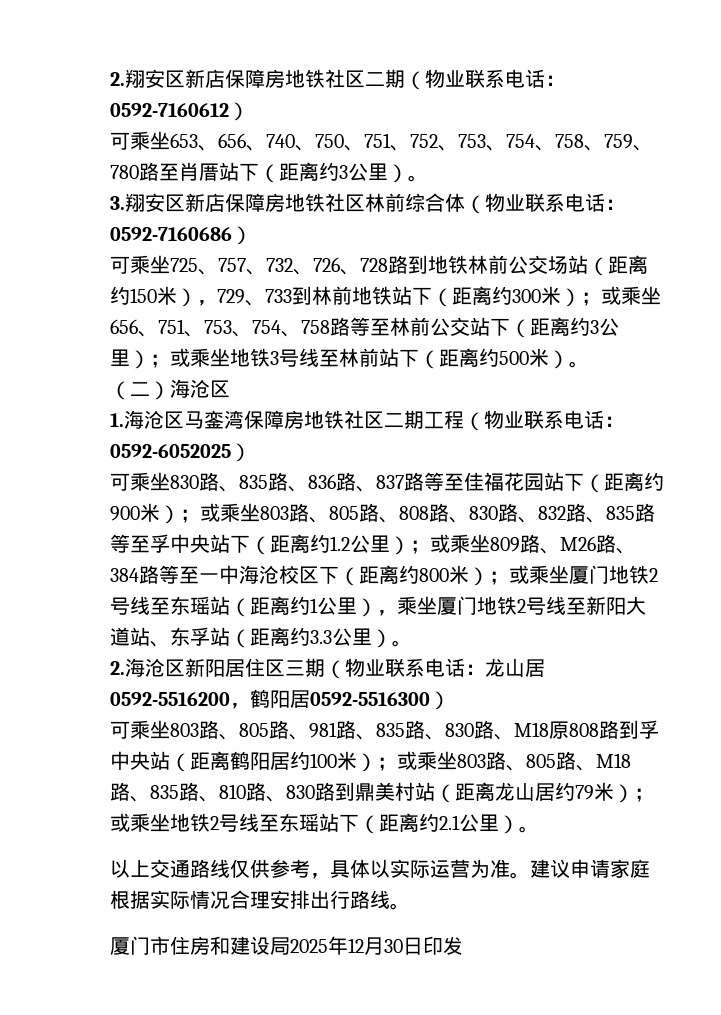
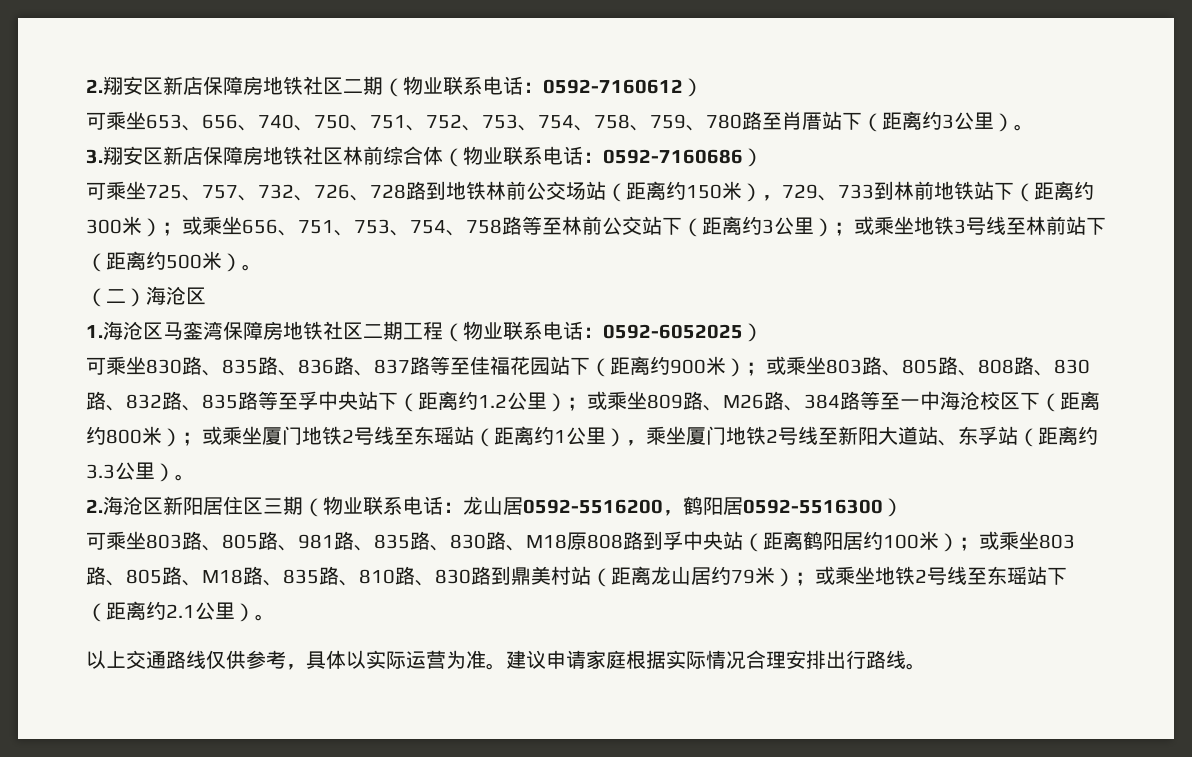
- 厦门市住房和建设局2025年12月30日印发

